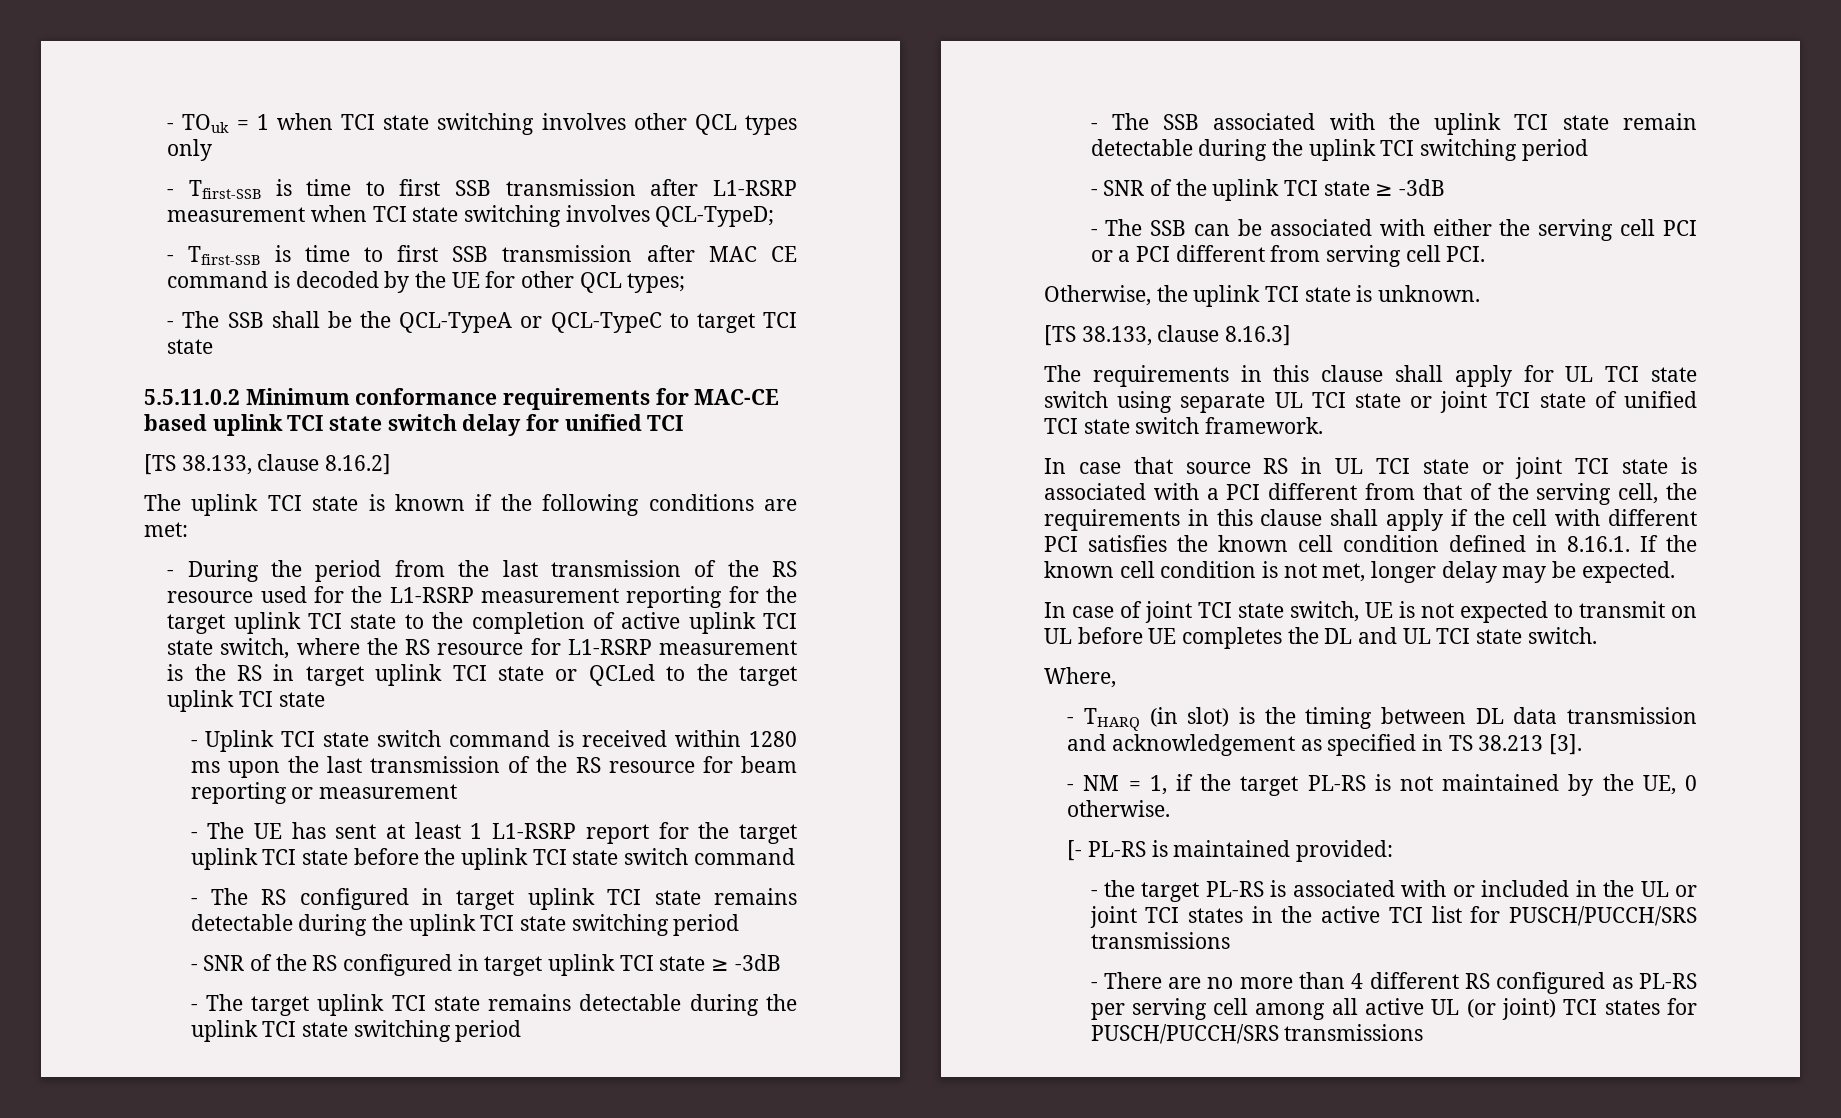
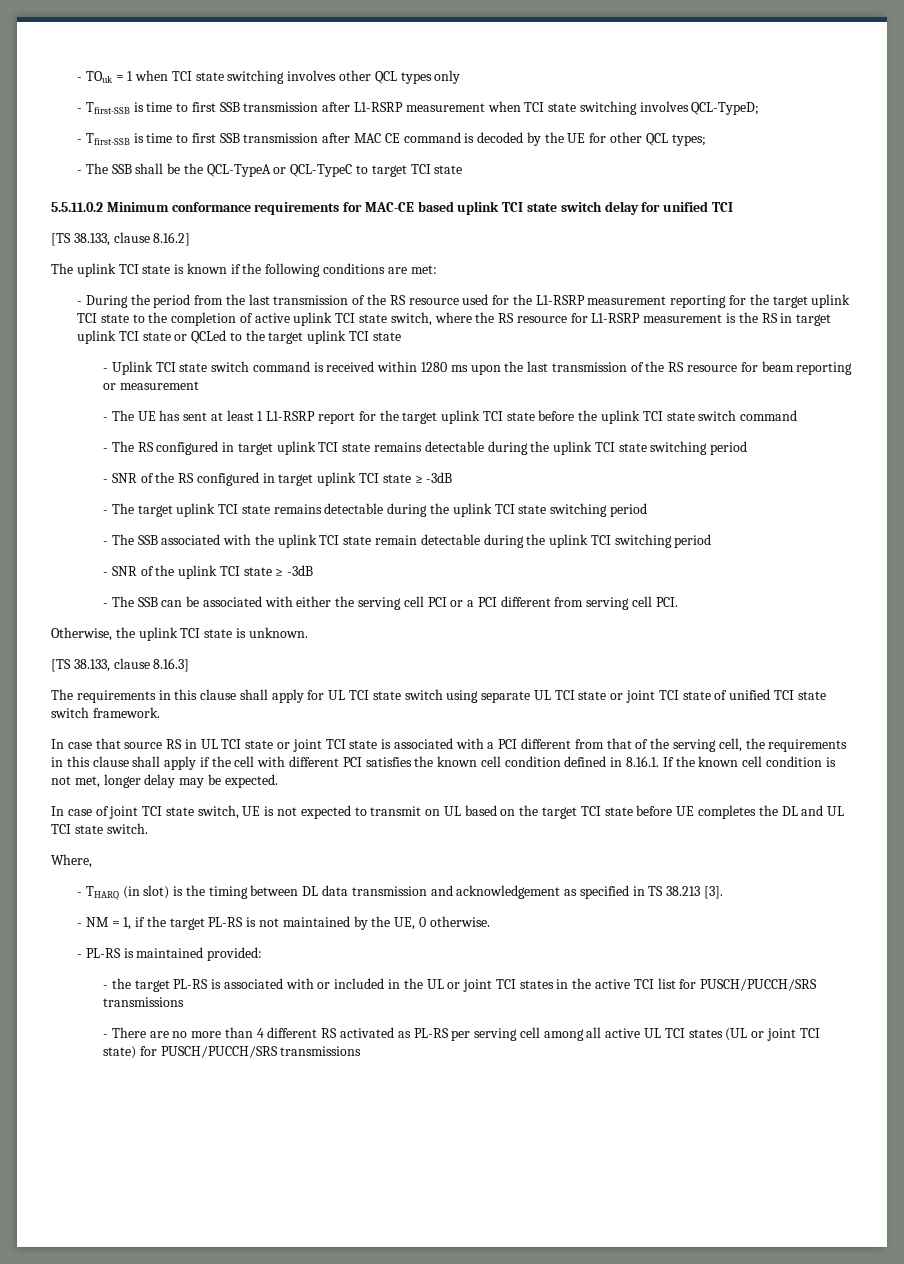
- In case of joint TCI state switch, UE is not expected to transmit on UL before UE completes the DL and UL TCI state switch.
+ In case of joint TCI state switch, UE is not expected to transmit on UL based on the target TCI state before UE completes the DL and UL TCI state switch.
- [- PL-RS is maintained provided:
+ - PL-RS is maintained provided:
- - There are no more than 4 different RS configured as PL-RS per serving cell among all active UL (or joint) TCI states for PUSCH/PUCCH/SRS transmissions
+ - There are no more than 4 different RS activated as PL-RS per serving cell among all active UL TCI states (UL or joint TCI state) for PUSCH/PUCCH/SRS transmissions

